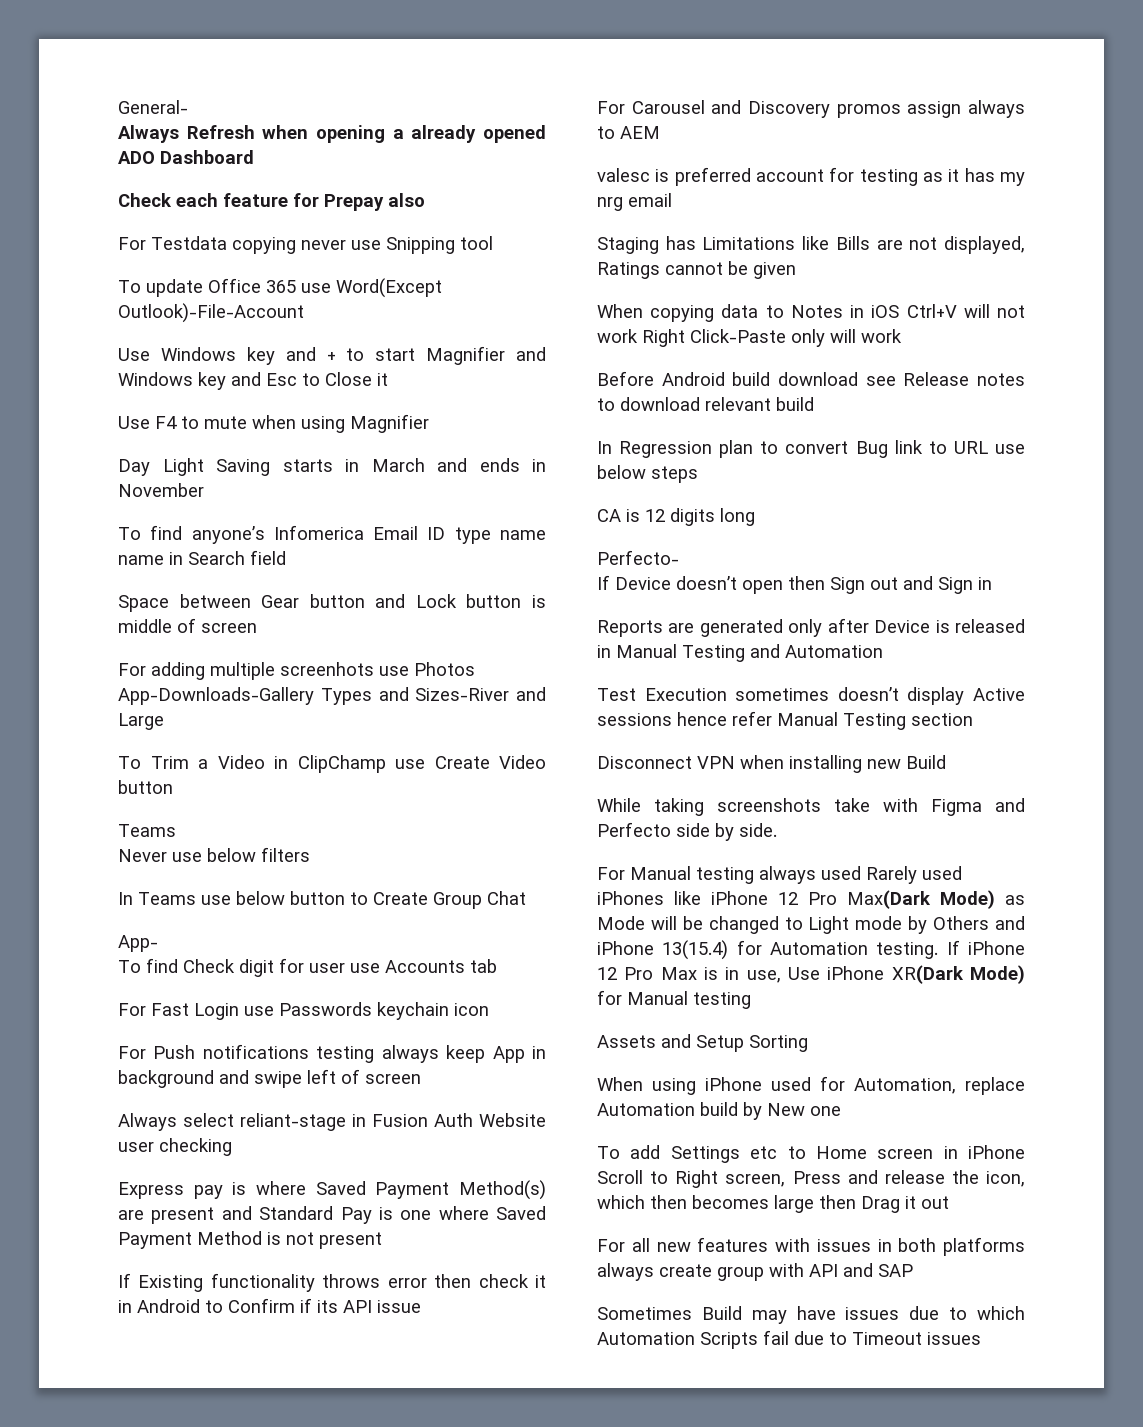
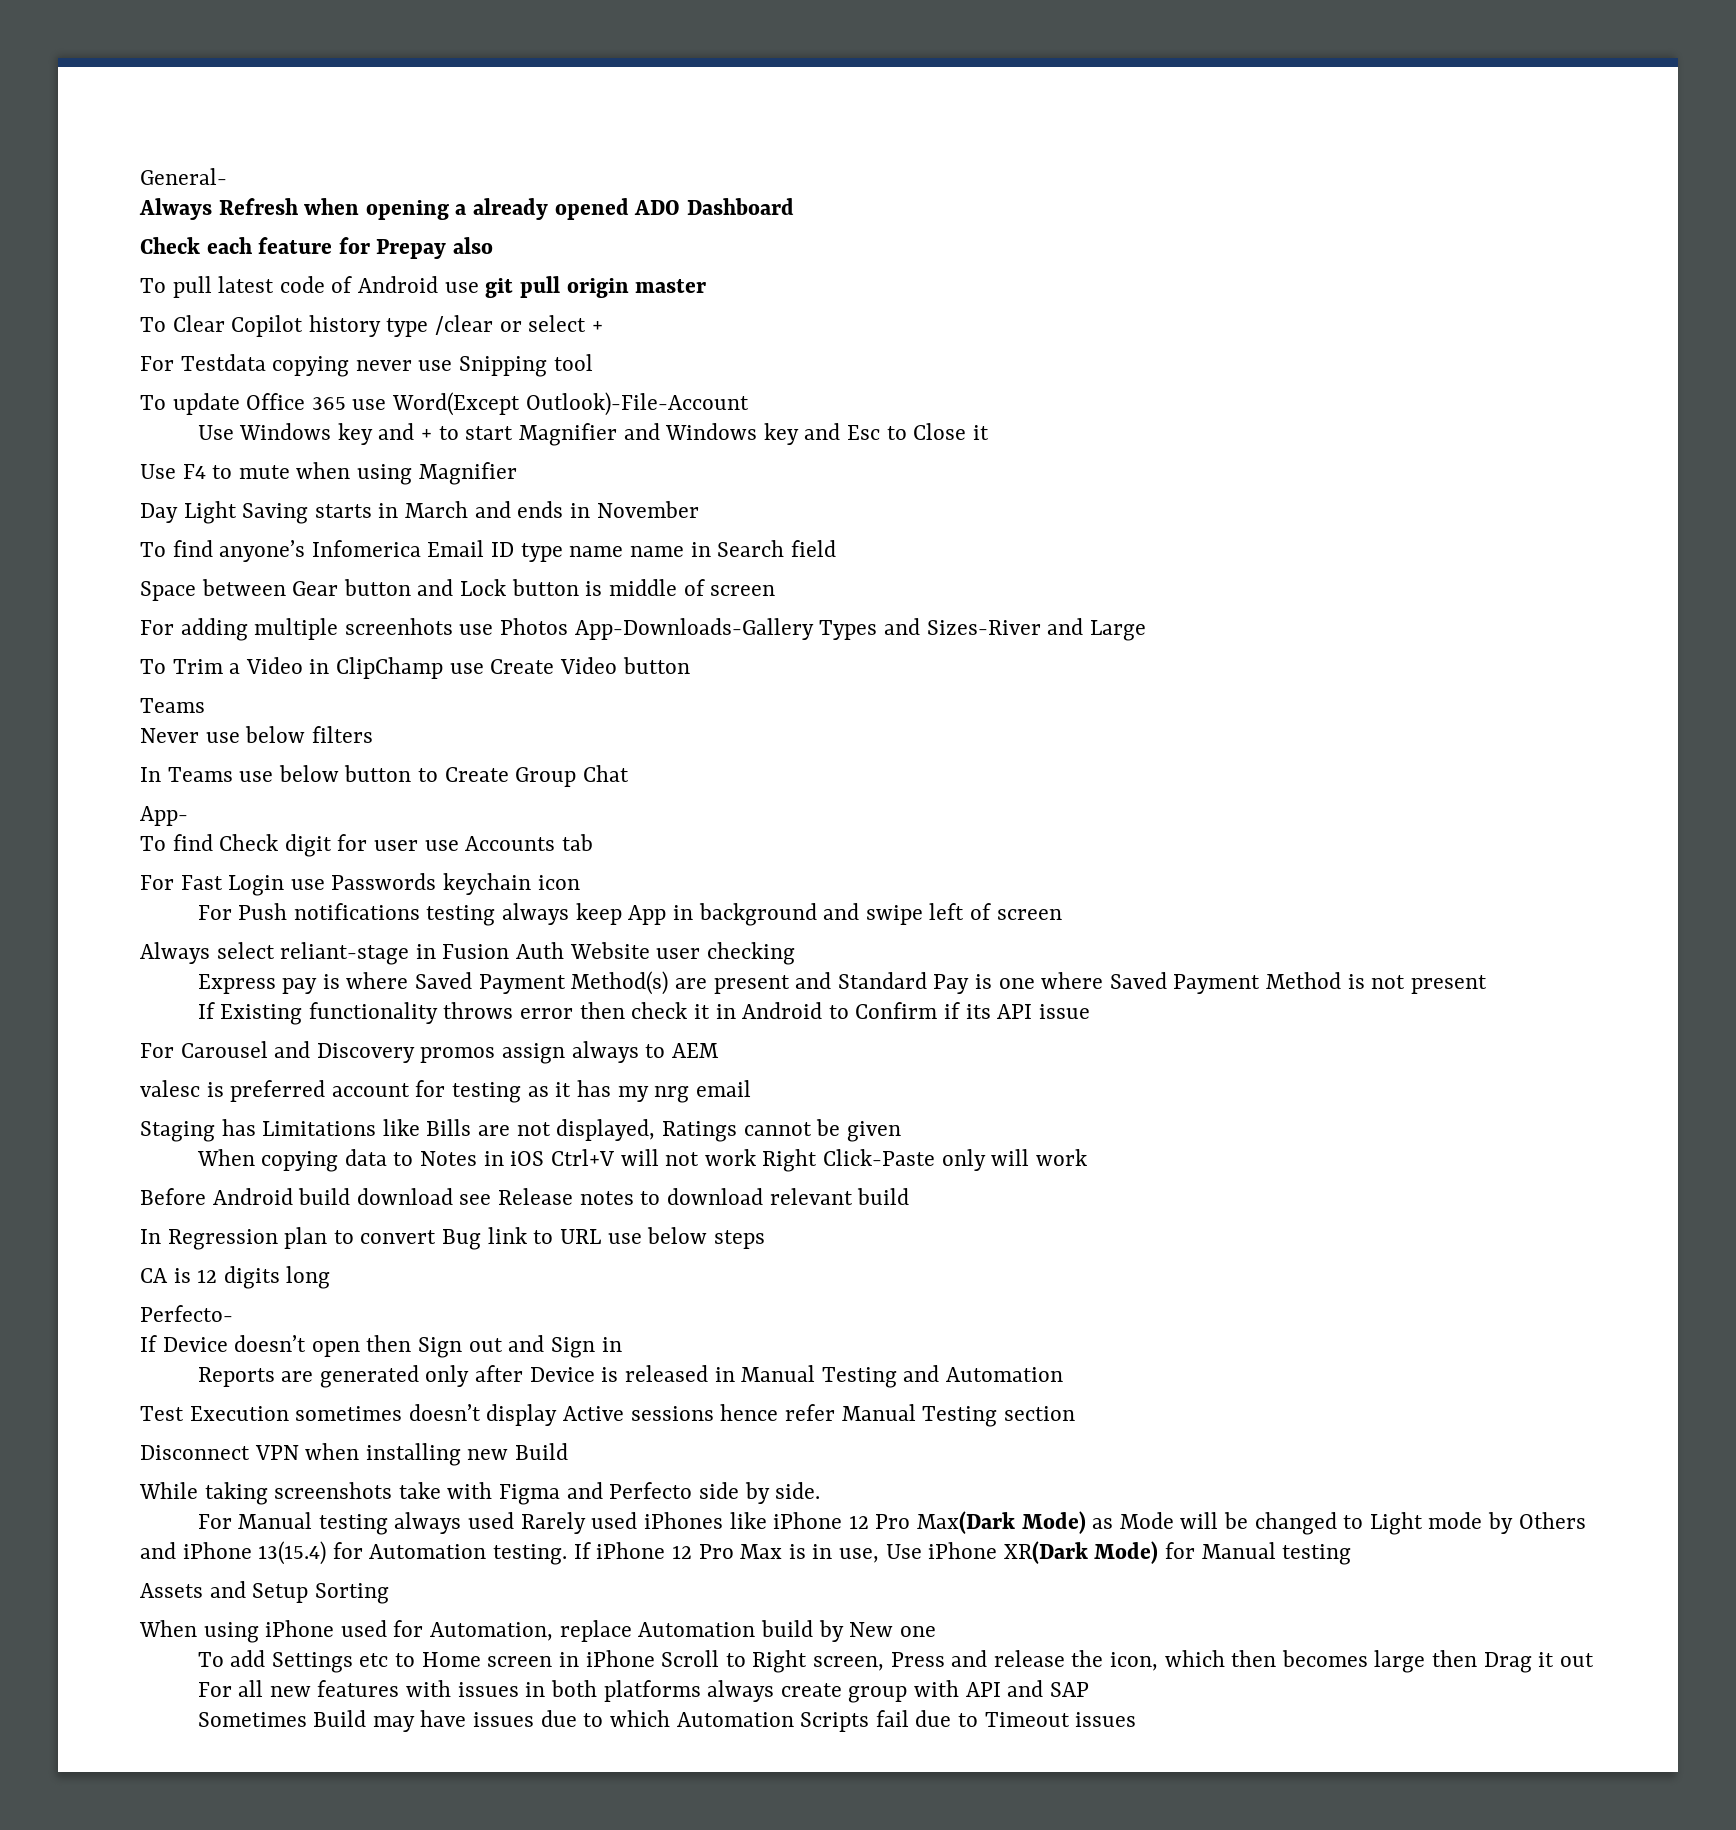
+ To pull latest code of Android use git pull origin master
+ To Clear Copilot history type /clear or select +

